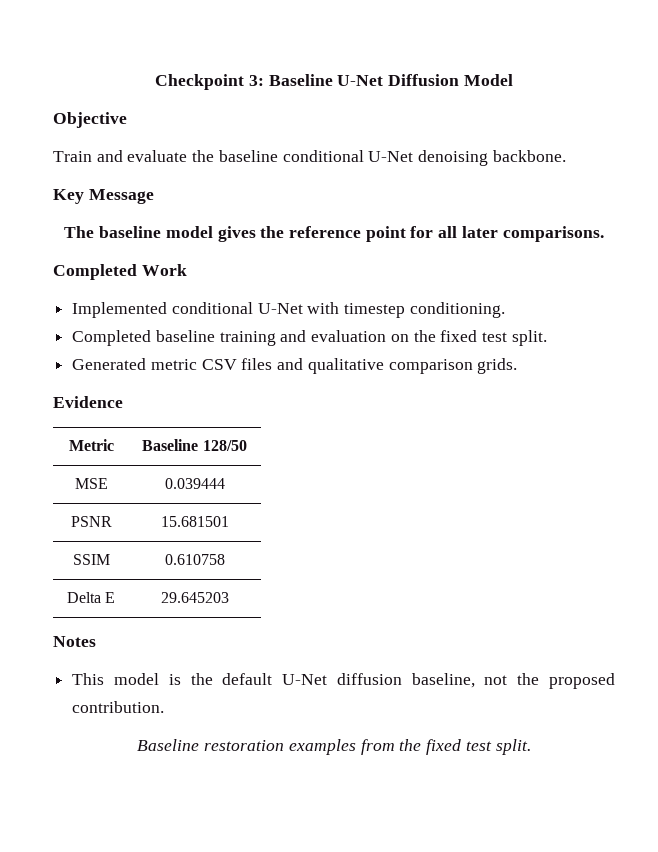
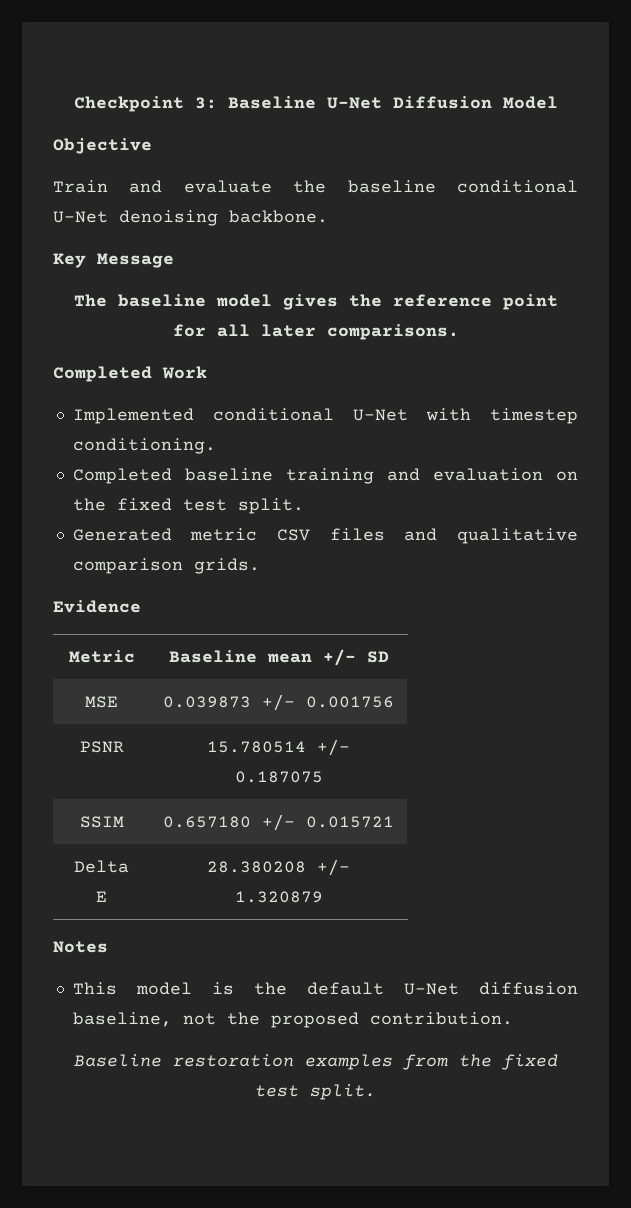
- Metric | Baseline 128/50
- MSE | 0.039444
- PSNR | 15.681501
- SSIM | 0.610758
+ Metric | Baseline mean +/- SD
+ MSE | 0.039873 +/- 0.001756
+ PSNR | 15.780514 +/- 0.187075
+ SSIM | 0.657180 +/- 0.015721
- Delta E | 29.645203
+ Delta E | 28.380208 +/- 1.320879

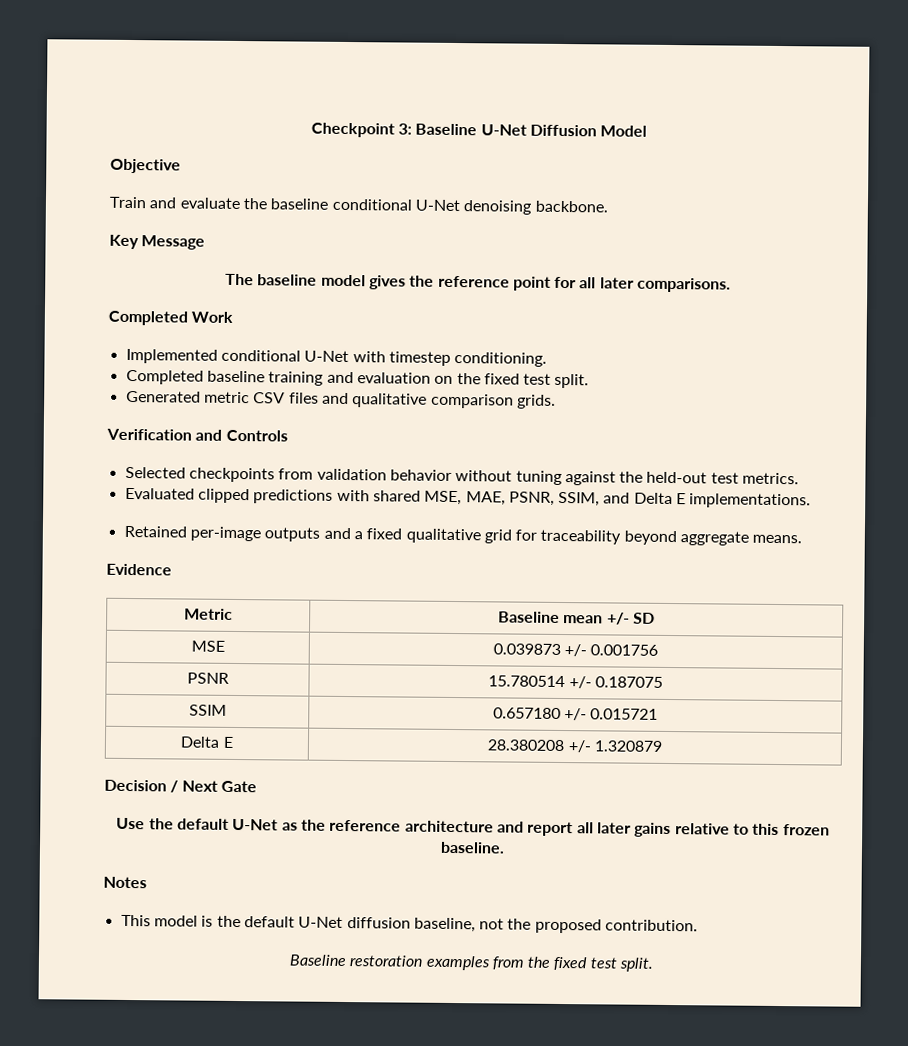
+ Verification and Controls
+ Selected checkpoints from validation behavior without tuning against the held-out test metrics.
+ Evaluated clipped predictions with shared MSE, MAE, PSNR, SSIM, and Delta E implementations.
+ Retained per-image outputs and a fixed qualitative grid for traceability beyond aggregate means.
+ Decision / Next Gate
+ Use the default U-Net as the reference architecture and report all later gains relative to this frozen baseline.

